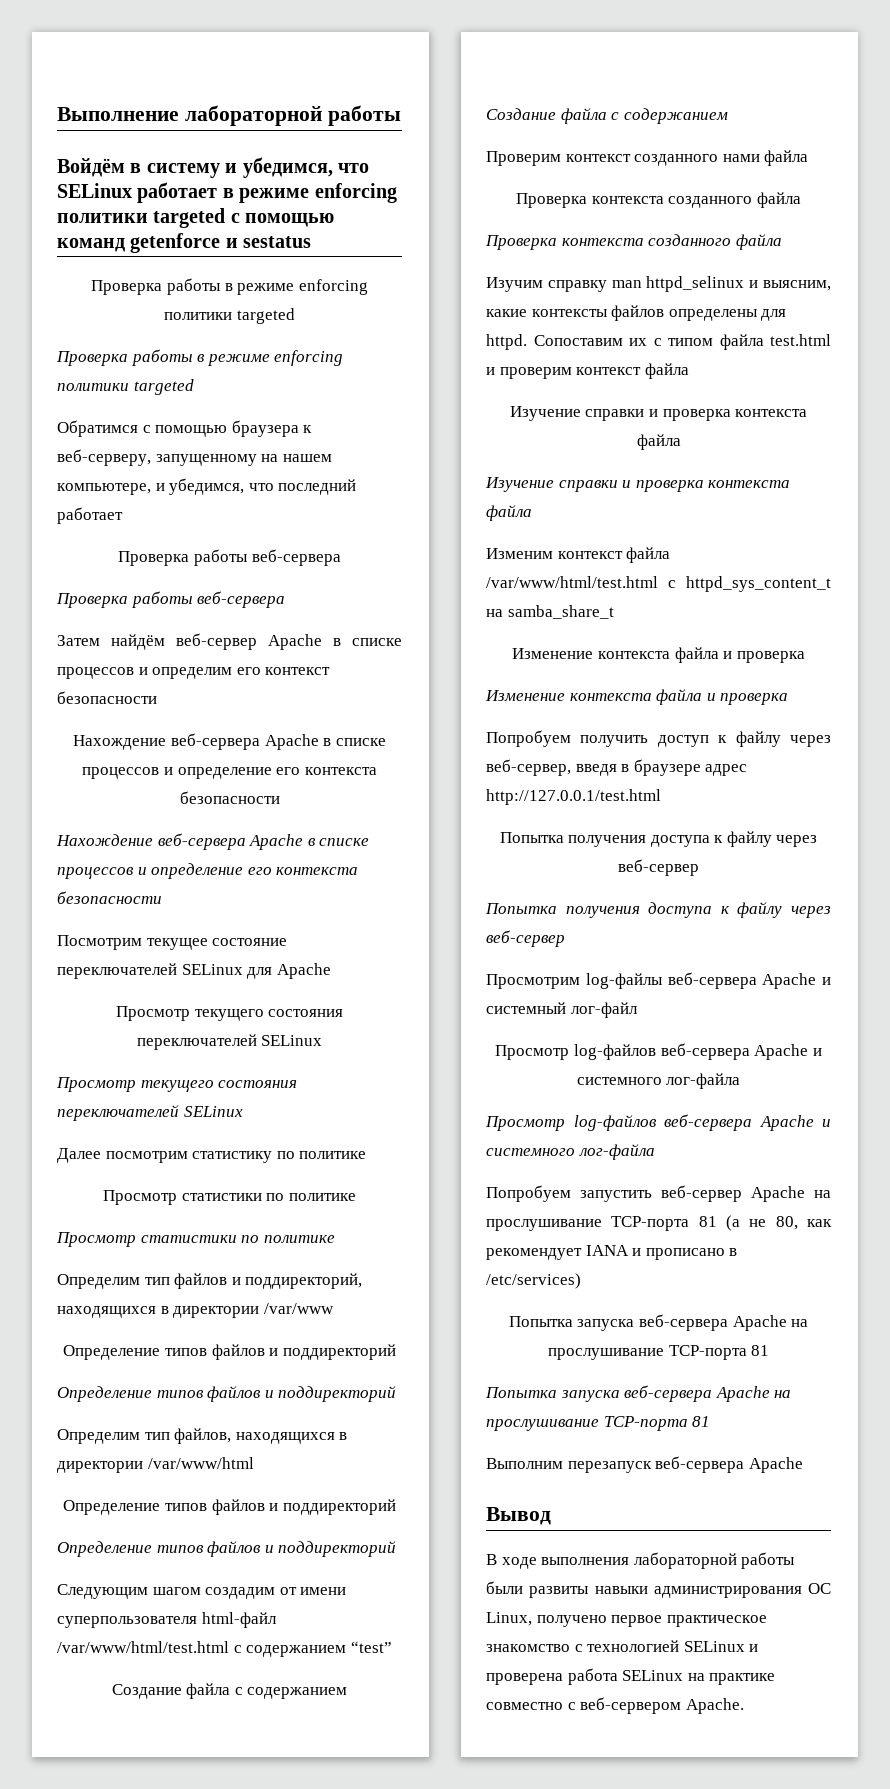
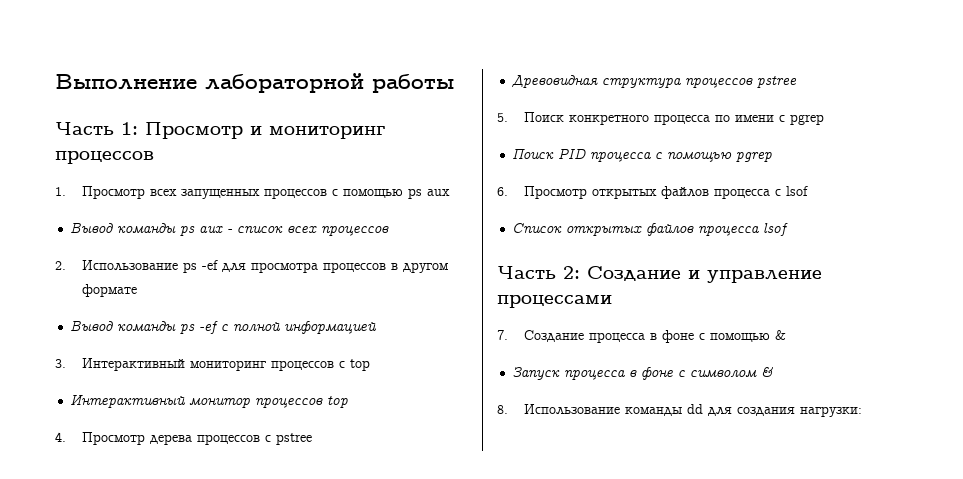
- Войдём в систему и убедимся, что SELinux работает в режиме enforcing политики targeted с помощью команд getenforce и sestatus
- Проверка работы в режиме enforcing политики targeted
- Проверка работы в режиме enforcing политики targeted
- Обратимся с помощью браузера к веб-серверу, запущенному на нашем компьютере, и убедимся, что последний работает
- Проверка работы веб-сервера
- Проверка работы веб-сервера
- Затем найдём веб-сервер Apache в списке процессов и определим его контекст безопасности
- Нахождение веб-сервера Apache в списке процессов и определение его контекста безопасности
- Нахождение веб-сервера Apache в списке процессов и определение его контекста безопасности
- Посмотрим текущее состояние переключателей SELinux для Apache
- Просмотр текущего состояния переключателей SELinux
- Просмотр текущего состояния переключателей SELinux
- Далее посмотрим статистику по политике
- Просмотр статистики по политике
- Просмотр статистики по политике
- Определим тип файлов и поддиректорий, находящихся в директории /var/www
- Определение типов файлов и поддиректорий
- Определение типов файлов и поддиректорий
- Определим тип файлов, находящихся в директории /var/www/html
- Определение типов файлов и поддиректорий
- Определение типов файлов и поддиректорий
- Следующим шагом создадим от имени суперпользователя html-файл /var/www/html/test.html с содержанием “test”
- Создание файла с содержанием
- Создание файла с содержанием
- Проверим контекст созданного нами файла
- Проверка контекста созданного файла
- Проверка контекста созданного файла
- Изучим справку man httpd_selinux и выясним, какие контексты файлов определены для httpd. Сопоставим их с типом файла test.html и проверим контекст файла
- Изучение справки и проверка контекста файла
- Изучение справки и проверка контекста файла
- Изменим контекст файла /var/www/html/test.html с httpd_sys_content_t на samba_share_t
- Изменение контекста файла и проверка
- Изменение контекста файла и проверка
- Попробуем получить доступ к файлу через веб-сервер, введя в браузере адрес http://127.0.0.1/test.html
- Попытка получения доступа к файлу через веб-сервер
- Попытка получения доступа к файлу через веб-сервер
- Просмотрим log-файлы веб-сервера Apache и системный лог-файл
- Просмотр log-файлов веб-сервера Apache и системного лог-файла
- Просмотр log-файлов веб-сервера Apache и системного лог-файла
- Попробуем запустить веб-сервер Apache на прослушивание ТСР-порта 81 (а не 80, как рекомендует IANA и прописано в /etc/services)
- Попытка запуска веб-сервера Apache на прослушивание ТСР-порта 81
- Попытка запуска веб-сервера Apache на прослушивание ТСР-порта 81
- Выполним перезапуск веб-сервера Apache
- Вывод
- В ходе выполнения лабораторной работы были развиты навыки администрирования ОС Linux, получено первое практическое знакомство с технологией SELinux и проверена работа SELinux на практике совместно с веб-сервером Apache.
+ Часть 1: Просмотр и мониторинг процессов
+ 1. Просмотр всех запущенных процессов с помощью ps aux
+ Вывод команды ps aux - список всех процессов
+ 2. Использование ps -ef для просмотра процессов в другом формате
+ Вывод команды ps -ef с полной информацией
+ 3. Интерактивный мониторинг процессов с top
+ Интерактивный монитор процессов top
+ 4. Просмотр дерева процессов с pstree
+ Древовидная структура процессов pstree
+ 5. Поиск конкретного процесса по имени с pgrep
+ Поиск PID процесса с помощью pgrep
+ 6. Просмотр открытых файлов процесса с lsof
+ Список открытых файлов процесса lsof
+ Часть 2: Создание и управление процессами
+ 7. Создание процесса в фоне с помощью &
+ Запуск процесса в фоне с символом &
+ 8. Использование команды dd для создания нагрузки:

